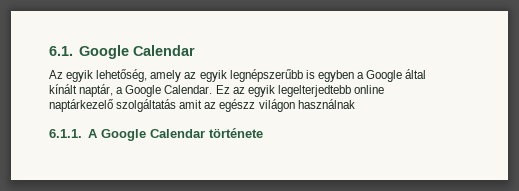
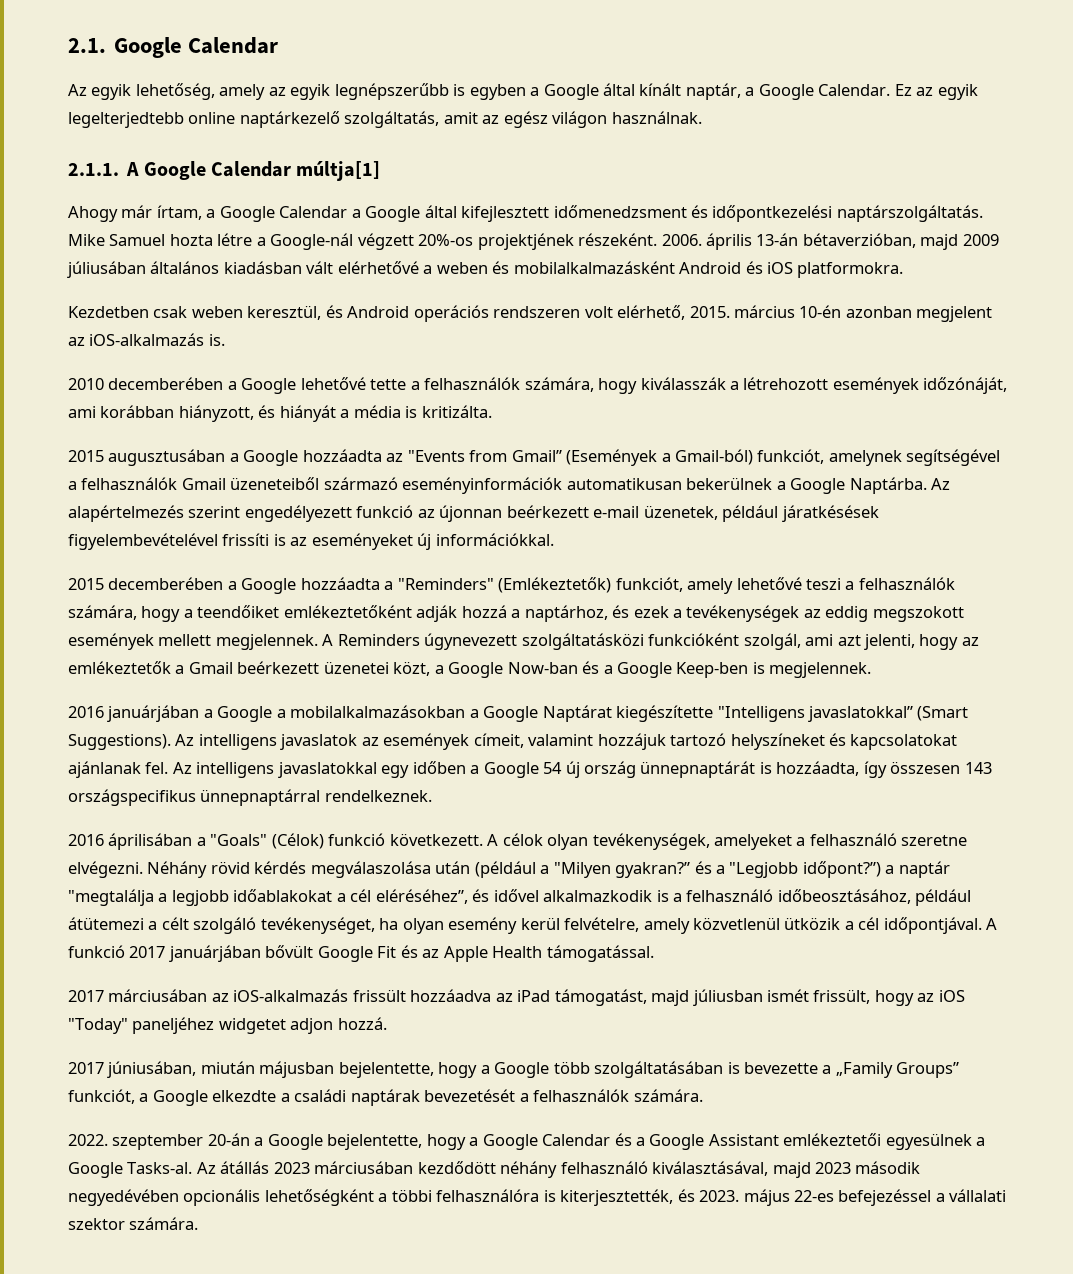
- 6.1. Google Calendar
+ 2.1. Google Calendar
- Ez az egyik legelterjedtebb online naptárkezelő szolgáltatás amit az egészz világon használnak
- 6.1.1. A Google Calendar története
+ Ez az egyik legelterjedtebb online naptárkezelő szolgáltatás, amit az egész világon használnak.
+ 2.1.1. A Google Calendar múltja[1]
+ Ahogy már írtam, a Google Calendar a Google által kifejlesztett időmenedzsment és időpontkezelési naptárszolgáltatás. Mike Samuel hozta létre a Google-nál végzett 20%-os projektjének részeként. 2006. április 13-án bétaverzióban, majd 2009 júliusában általános kiadásban vált elérhetővé a weben és mobilalkalmazásként Android és iOS platformokra.
+ Kezdetben csak weben keresztül, és Android operációs rendszeren volt elérhető, 2015. március 10-én azonban megjelent az iOS-alkalmazás is.
+ 2010 decemberében a Google lehetővé tette a felhasználók számára, hogy kiválasszák a létrehozott események időzónáját, ami korábban hiányzott, és hiányát a média is kritizálta.
+ 2015 augusztusában a Google hozzáadta az "Events from Gmail” (Események a Gmail-ból) funkciót, amelynek segítségével a felhasználók Gmail üzeneteiből származó eseményinformációk automatikusan bekerülnek a Google Naptárba. Az alapértelmezés szerint engedélyezett funkció az újonnan beérkezett e-mail üzenetek, például járatkésések figyelembevételével frissíti is az eseményeket új információkkal.
+ 2015 decemberében a Google hozzáadta a "Reminders" (Emlékeztetők) funkciót, amely lehetővé teszi a felhasználók számára, hogy a teendőiket emlékeztetőként adják hozzá a naptárhoz, és ezek a tevékenységek az eddig megszokott események mellett megjelennek. A Reminders úgynevezett szolgáltatásközi funkcióként szolgál, ami azt jelenti, hogy az emlékeztetők a Gmail beérkezett üzenetei közt, a Google Now-ban és a Google Keep-ben is megjelennek.
+ 2016 januárjában a Google a mobilalkalmazásokban a Google Naptárat kiegészítette "Intelligens javaslatokkal” (Smart Suggestions). Az intelligens javaslatok az események címeit, valamint hozzájuk tartozó helyszíneket és kapcsolatokat ajánlanak fel. Az intelligens javaslatokkal egy időben a Google 54 új ország ünnepnaptárát is hozzáadta, így összesen 143 országspecifikus ünnepnaptárral rendelkeznek.
+ 2016 áprilisában a "Goals" (Célok) funkció következett. A célok olyan tevékenységek, amelyeket a felhasználó szeretne elvégezni. Néhány rövid kérdés megválaszolása után (például a "Milyen gyakran?” és a "Legjobb időpont?”) a naptár "megtalálja a legjobb időablakokat a cél eléréséhez”, és idővel alkalmazkodik is a felhasználó időbeosztásához, például átütemezi a célt szolgáló tevékenységet, ha olyan esemény kerül felvételre, amely közvetlenül ütközik a cél időpontjával. A funkció 2017 januárjában bővült Google Fit és az Apple Health támogatással.
+ 2017 márciusában az iOS-alkalmazás frissült hozzáadva az iPad támogatást, majd júliusban ismét frissült, hogy az iOS "Today" paneljéhez widgetet adjon hozzá.
+ 2017 júniusában, miután májusban bejelentette, hogy a Google több szolgáltatásában is bevezette a „Family Groups” funkciót, a Google elkezdte a családi naptárak bevezetését a felhasználók számára.
+ 2022. szeptember 20-án a Google bejelentette, hogy a Google Calendar és a Google Assistant emlékeztetői egyesülnek a Google Tasks-al. Az átállás 2023 márciusában kezdődött néhány felhasználó kiválasztásával, majd 2023 második negyedévében opcionális lehetőségként a többi felhasználóra is kiterjesztették, és 2023. május 22-es befejezéssel a vállalati szektor számára.

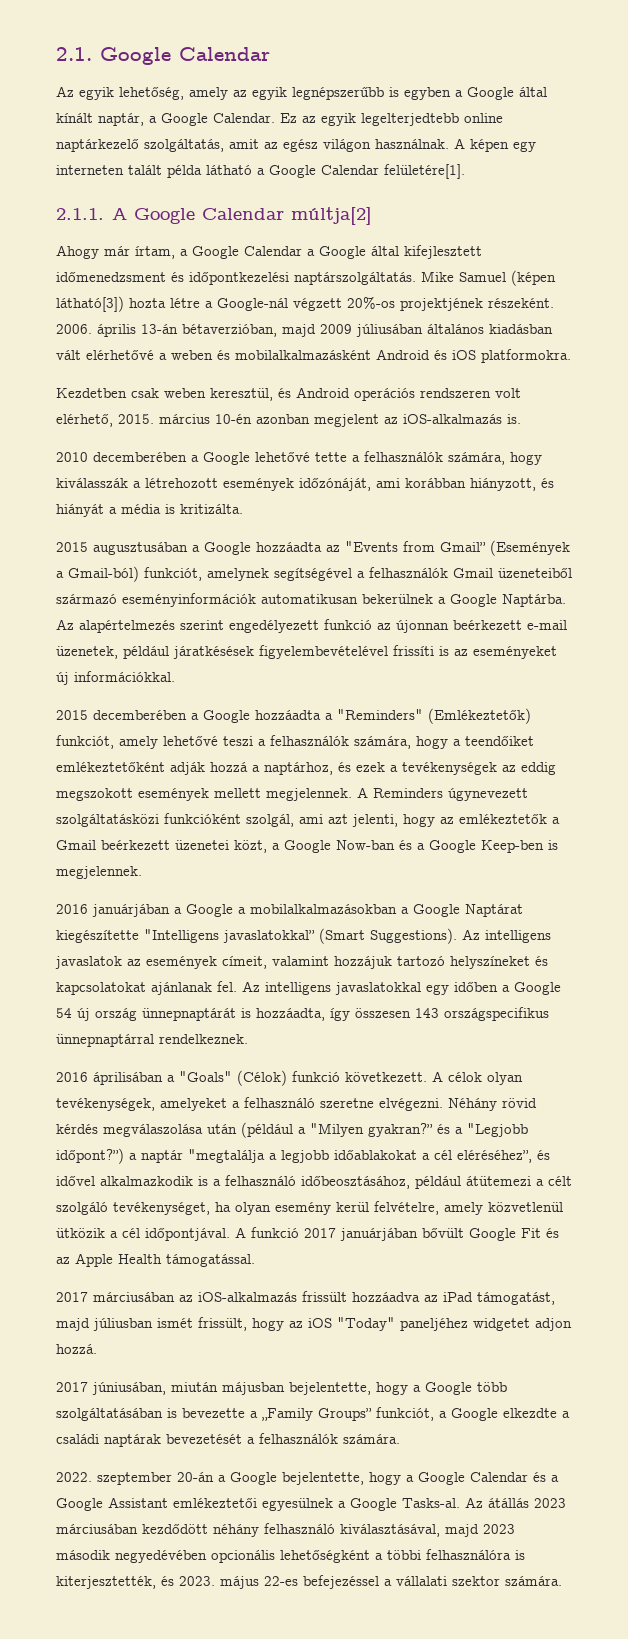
+ A képen egy interneten talált példa látható a Google Calendar felületére[1].
- 2.1.1. A Google Calendar múltja[1]
+ 2.1.1. A Google Calendar múltja[2]
- Mike Samuel hozta létre a Google-nál végzett 20%-os projektjének részeként.
+ Mike Samuel (képen látható[3]) hozta létre a Google-nál végzett 20%-os projektjének részeként.

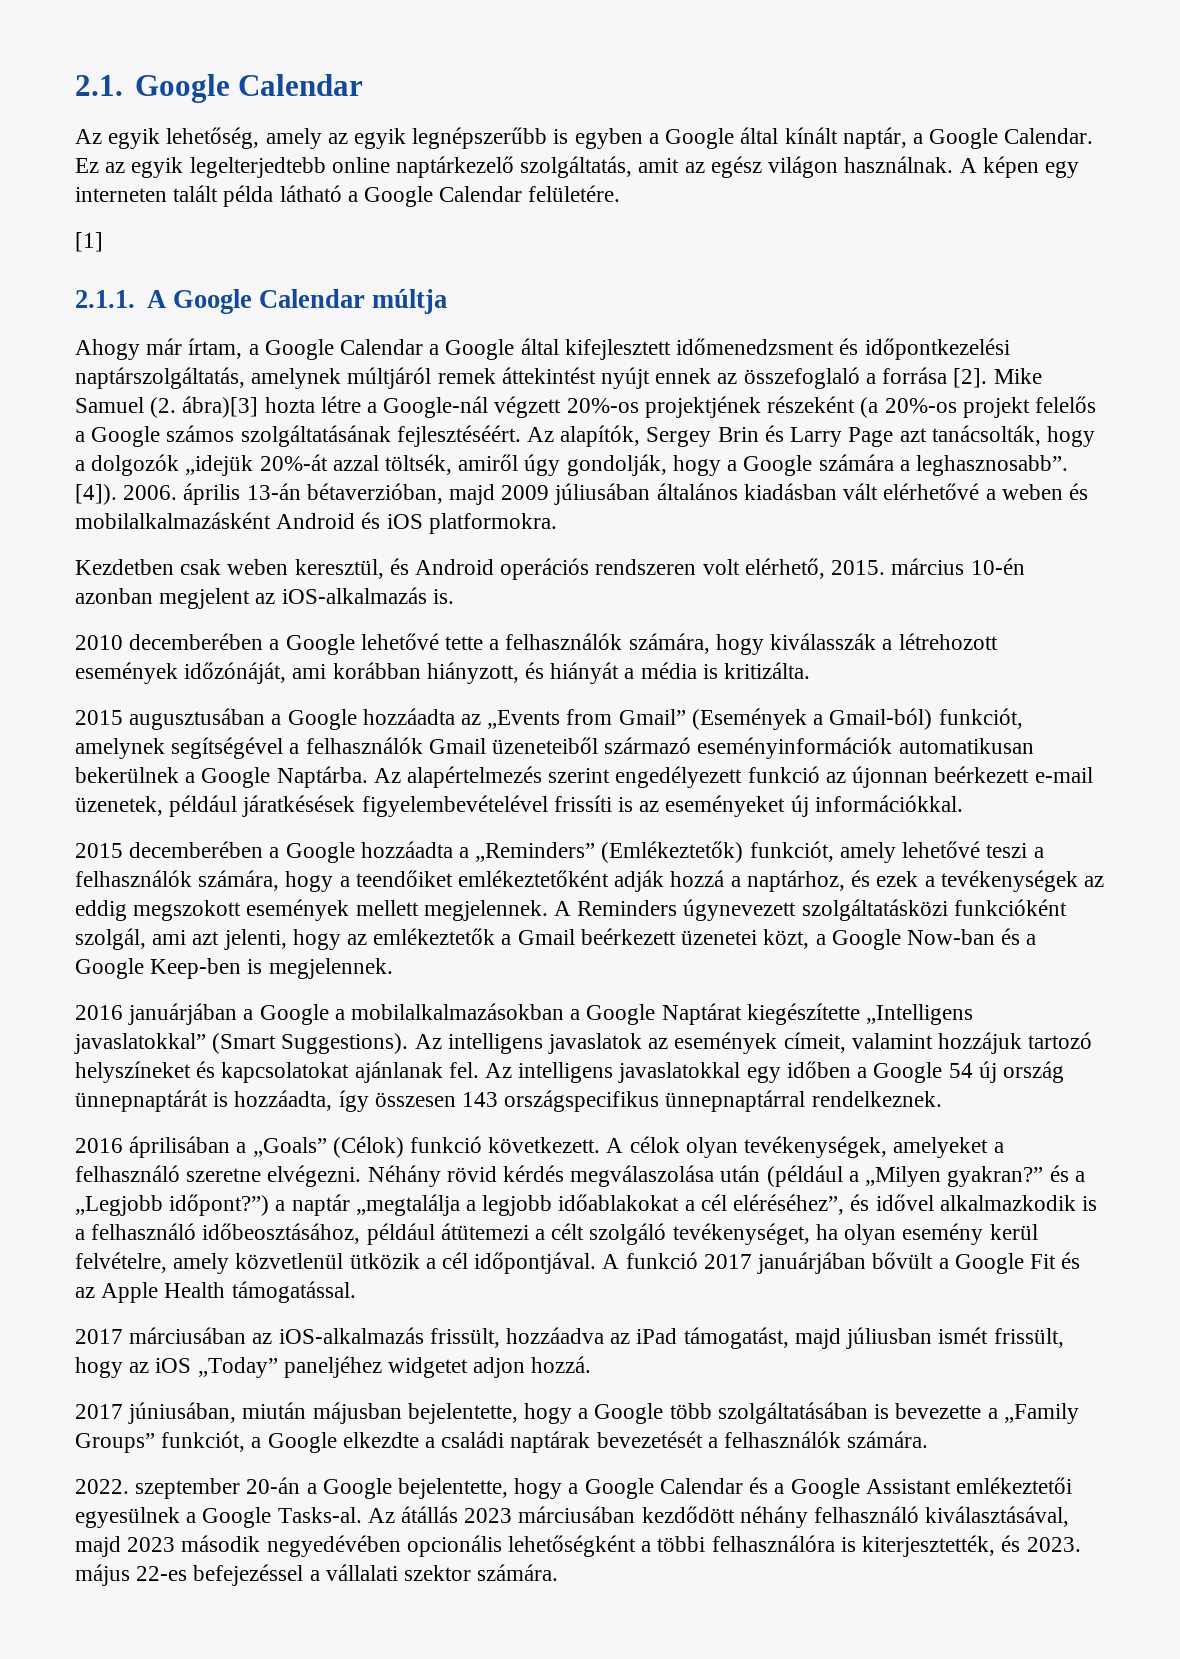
- A képen egy interneten talált példa látható a Google Calendar felületére[1].
+ A képen egy interneten talált példa látható a Google Calendar felületére.
+ [1]
- 2.1.1. A Google Calendar múltja[2]
+ 2.1.1. A Google Calendar múltja
- Ahogy már írtam, a Google Calendar a Google által kifejlesztett időmenedzsment és időpontkezelési naptárszolgáltatás. Mike Samuel (képen látható[3]) hozta létre a Google-nál végzett 20%-os projektjének részeként.
+ Ahogy már írtam, a Google Calendar a Google által kifejlesztett időmenedzsment és időpontkezelési naptárszolgáltatás, amelynek múltjáról remek áttekintést nyújt ennek az összefoglaló a forrása [2]. Mike Samuel (2. ábra)[3] hozta létre a Google-nál végzett 20%-os projektjének részeként (a 20%-os projekt felelős a Google számos szolgáltatásának fejlesztéséért. Az alapítók, Sergey Brin és Larry Page azt tanácsolták, hogy a dolgozók „idejük 20%-át azzal töltsék, amiről úgy gondolják, hogy a Google számára a leghasznosabb”. [4]).
- 2015 augusztusában a Google hozzáadta az "Events from Gmail” (Események a Gmail-ból) funkciót, amelynek segítségével a felhasználók Gmail üzeneteiből származó eseményinformációk automatikusan bekerülnek a Google Naptárba.
+ 2015 augusztusában a Google hozzáadta az „Events from Gmail” (Események a Gmail-ból) funkciót, amelynek segítségével a felhasználók Gmail üzeneteiből származó eseményinformációk automatikusan bekerülnek a Google Naptárba.
- 2015 decemberében a Google hozzáadta a "Reminders" (Emlékeztetők) funkciót, amely lehetővé teszi a felhasználók számára, hogy a teendőiket emlékeztetőként adják hozzá a naptárhoz, és ezek a tevékenységek az eddig megszokott események mellett megjelennek.
+ 2015 decemberében a Google hozzáadta a „Reminders” (Emlékeztetők) funkciót, amely lehetővé teszi a felhasználók számára, hogy a teendőiket emlékeztetőként adják hozzá a naptárhoz, és ezek a tevékenységek az eddig megszokott események mellett megjelennek.
- 2016 januárjában a Google a mobilalkalmazásokban a Google Naptárat kiegészítette "Intelligens javaslatokkal” (Smart Suggestions).
+ 2016 januárjában a Google a mobilalkalmazásokban a Google Naptárat kiegészítette „Intelligens javaslatokkal” (Smart Suggestions).
- 2016 áprilisában a "Goals" (Célok) funkció következett.
+ 2016 áprilisában a „Goals” (Célok) funkció következett.
- Néhány rövid kérdés megválaszolása után (például a "Milyen gyakran?” és a "Legjobb időpont?”) a naptár "megtalálja a legjobb időablakokat a cél eléréséhez”, és idővel alkalmazkodik is a felhasználó időbeosztásához, például átütemezi a célt szolgáló tevékenységet, ha olyan esemény kerül felvételre, amely közvetlenül ütközik a cél időpontjával.
+ Néhány rövid kérdés megválaszolása után (például a „Milyen gyakran?” és a „Legjobb időpont?”) a naptár „megtalálja a legjobb időablakokat a cél eléréséhez”, és idővel alkalmazkodik is a felhasználó időbeosztásához, például átütemezi a célt szolgáló tevékenységet, ha olyan esemény kerül felvételre, amely közvetlenül ütközik a cél időpontjával.
- A funkció 2017 januárjában bővült Google Fit és az Apple Health támogatással.
+ A funkció 2017 januárjában bővült a Google Fit és az Apple Health támogatással.
- 2017 márciusában az iOS-alkalmazás frissült hozzáadva az iPad támogatást, majd júliusban ismét frissült, hogy az iOS "Today" paneljéhez widgetet adjon hozzá.
+ 2017 márciusában az iOS-alkalmazás frissült, hozzáadva az iPad támogatást, majd júliusban ismét frissült, hogy az iOS „Today” paneljéhez widgetet adjon hozzá.

